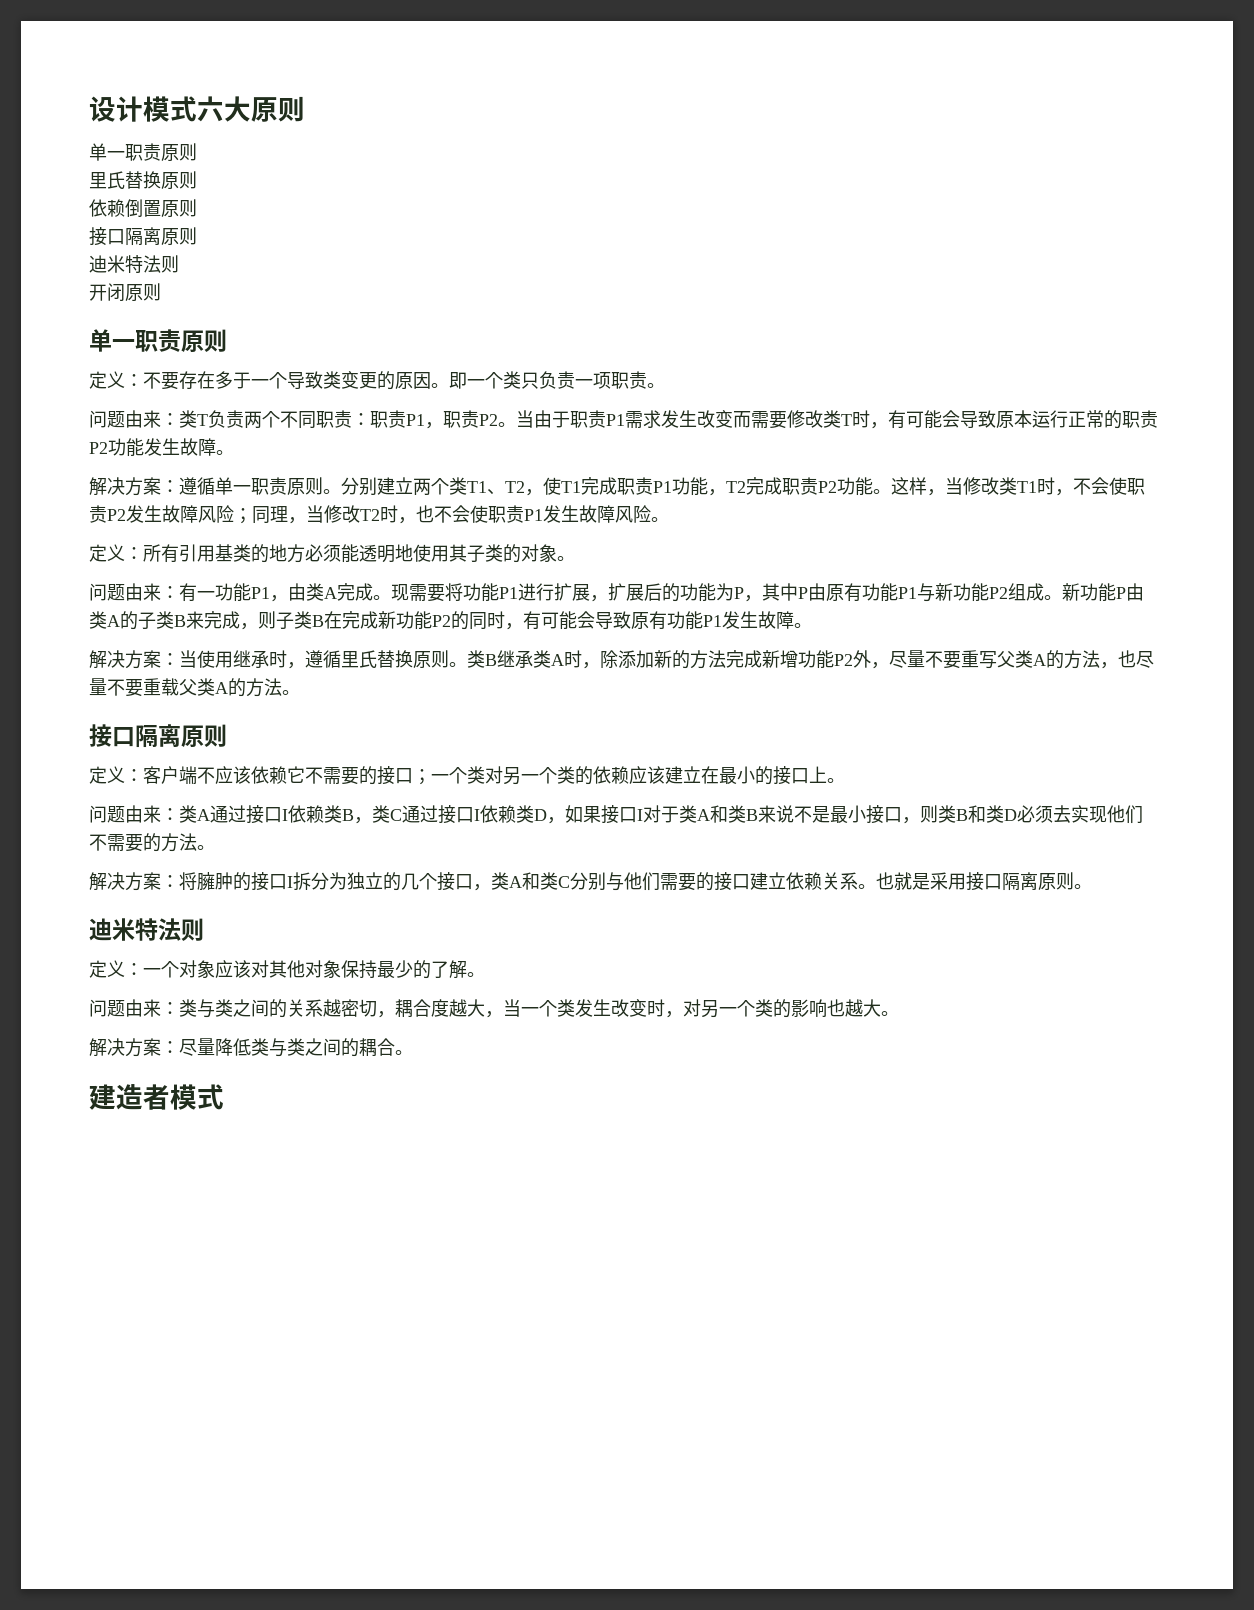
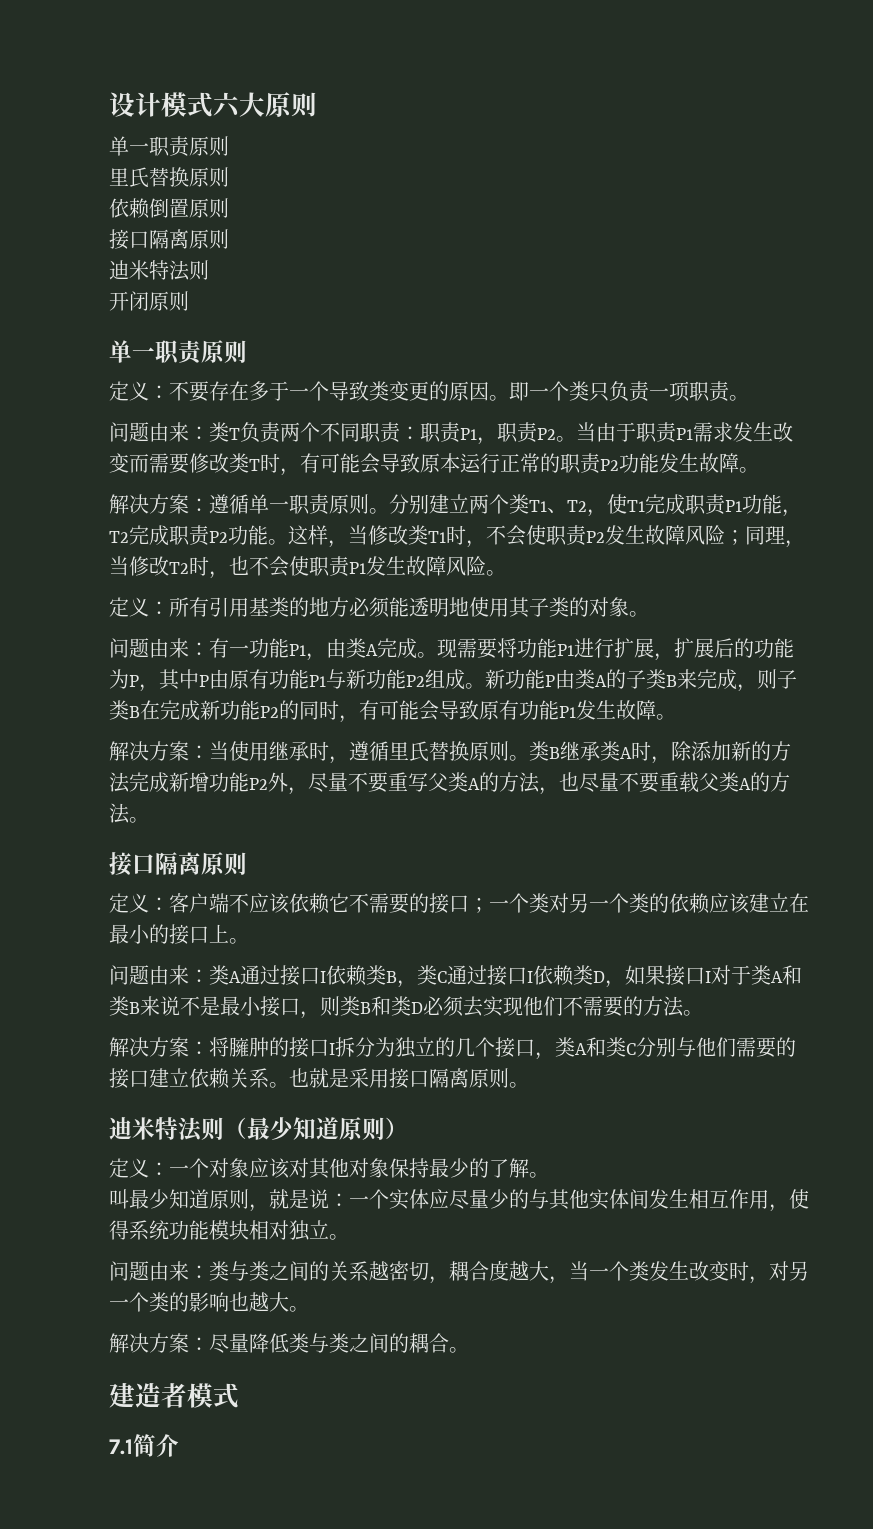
  也就是采用接口隔离原则。
- 迪米特法则
+ 迪米特法则（最少知道原则）
+ 叫最少知道原则，就是说：一个实体应尽量少的与其他实体间发生相互作用，使得系统功能模块相对独立。
+ 7.1简介

